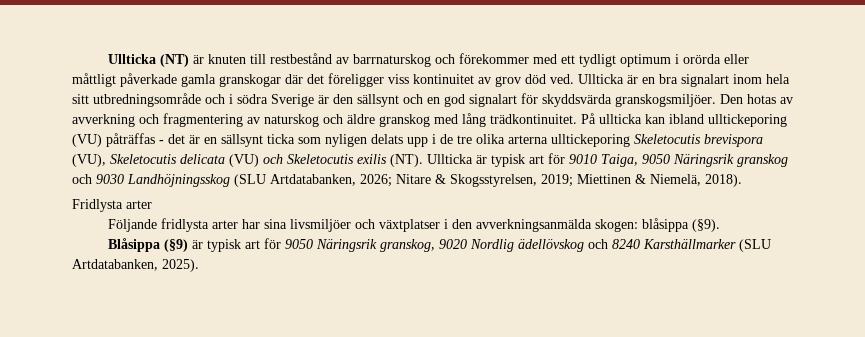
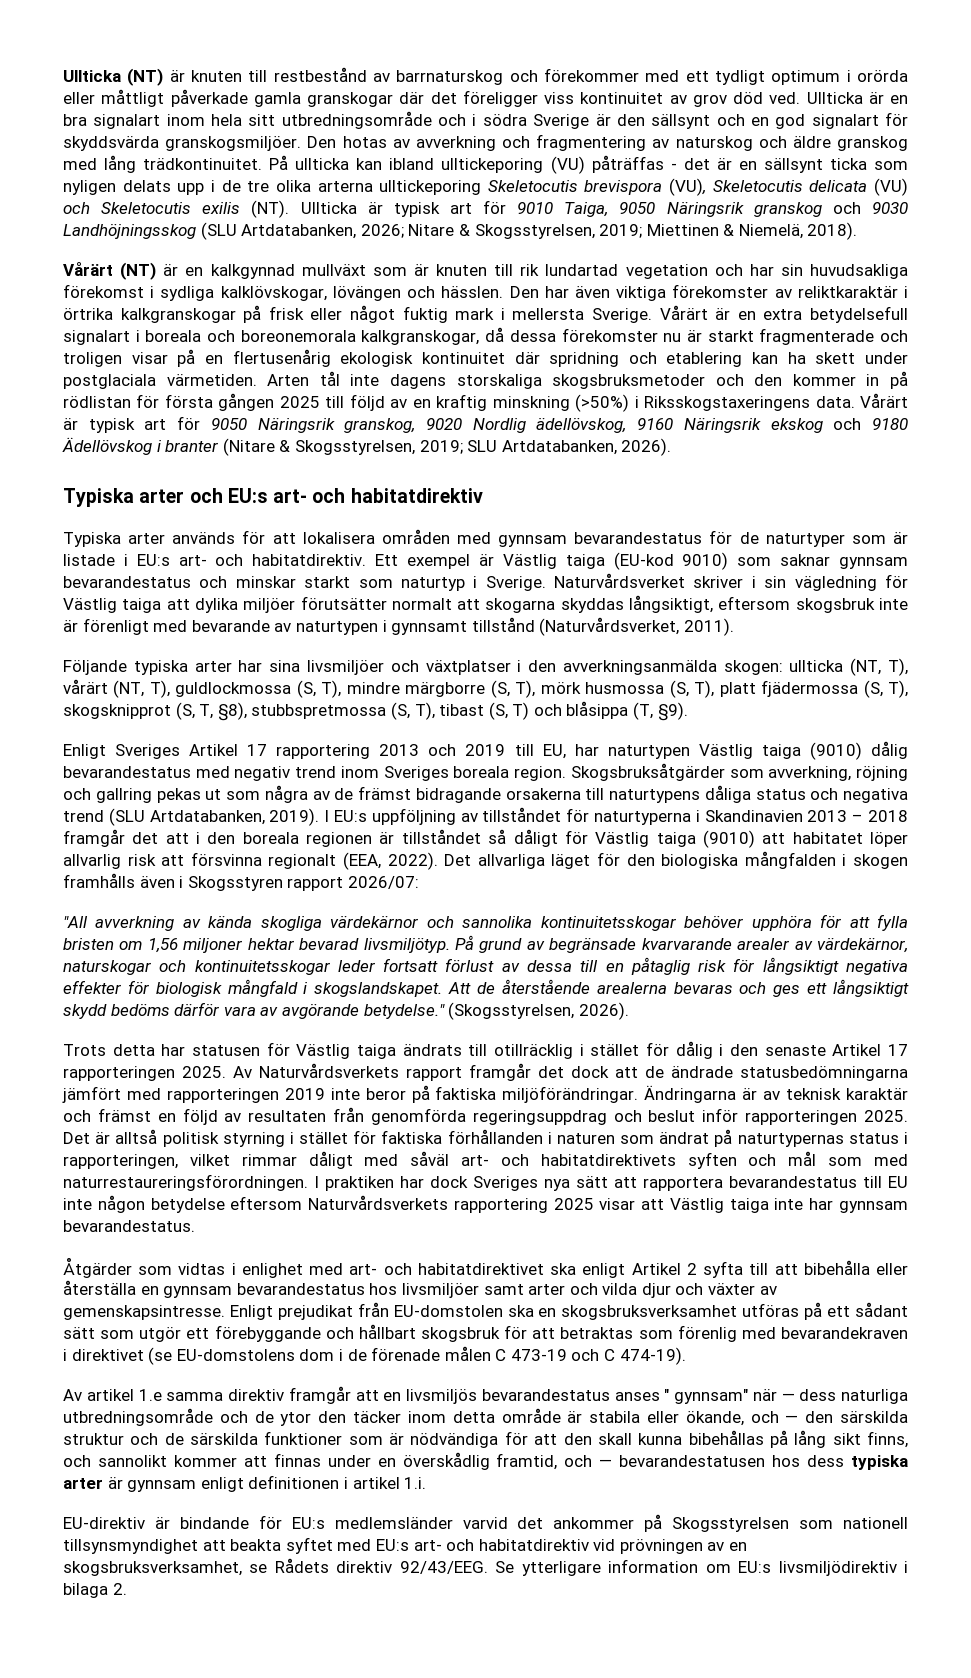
- Fridlysta arter
+ Vårärt (NT) är en kalkgynnad mullväxt som är knuten till rik lundartad vegetation och har sin huvudsakliga förekomst i sydliga kalklövskogar, lövängen och hässlen. Den har även viktiga förekomster av reliktkaraktär i örtrika kalkgranskogar på frisk eller något fuktig mark i mellersta Sverige. Vårärt är en extra betydelsefull signalart i boreala och boreonemorala kalkgranskogar, då dessa förekomster nu är starkt fragmenterade och troligen visar på en flertusenårig ekologisk kontinuitet där spridning och etablering kan ha skett under postglaciala värmetiden. Arten tål inte dagens storskaliga skogsbruksmetoder och den kommer in på rödlistan för första gången 2025 till följd av en kraftig minskning (>50%) i Riksskogstaxeringens data. Vårärt är typisk art för 9050 Näringsrik granskog, 9020 Nordlig ädellövskog, 9160 Näringsrik ekskog och 9180 Ädellövskog i branter (Nitare & Skogsstyrelsen, 2019; SLU Artdatabanken, 2026).
+ Typiska arter och EU:s art- och habitatdirektiv
+ Typiska arter används för att lokalisera områden med gynnsam bevarandestatus för de naturtyper som är listade i EU:s art- och habitatdirektiv. Ett exempel är Västlig taiga (EU-kod 9010) som saknar gynnsam bevarandestatus och minskar starkt som naturtyp i Sverige. Naturvårdsverket skriver i sin vägledning för Västlig taiga att dylika miljöer förutsätter normalt att skogarna skyddas långsiktigt, eftersom skogsbruk inte är förenligt med bevarande av naturtypen i gynnsamt tillstånd (Naturvårdsverket, 2011).
- Följande fridlysta arter har sina livsmiljöer och växtplatser i den avverkningsanmälda skogen: blåsippa (§9).
- Blåsippa (§9) är typisk art för 9050 Näringsrik granskog, 9020 Nordlig ädellövskog och 8240 Karsthällmarker (SLU Artdatabanken, 2025).
+ Följande typiska arter har sina livsmiljöer och växtplatser i den avverkningsanmälda skogen: ullticka (NT, T), vårärt (NT, T), guldlockmossa (S, T), mindre märgborre (S, T), mörk husmossa (S, T), platt fjädermossa (S, T), skogsknipprot (S, T, §8), stubbspretmossa (S, T), tibast (S, T) och blåsippa (T, §9).
+ Enligt Sveriges Artikel 17 rapportering 2013 och 2019 till EU, har naturtypen Västlig taiga (9010) dålig bevarandestatus med negativ trend inom Sveriges boreala region. Skogsbruksåtgärder som avverkning, röjning och gallring pekas ut som några av de främst bidragande orsakerna till naturtypens dåliga status och negativa trend (SLU Artdatabanken, 2019). I EU:s uppföljning av tillståndet för naturtyperna i Skandinavien 2013 – 2018 framgår det att i den boreala regionen är tillståndet så dåligt för Västlig taiga (9010) att habitatet löper allvarlig risk att försvinna regionalt (EEA, 2022). Det allvarliga läget för den biologiska mångfalden i skogen framhålls även i Skogsstyren rapport 2026/07:
+ "All avverkning av kända skogliga värdekärnor och sannolika kontinuitetsskogar behöver upphöra för att fylla bristen om 1,56 miljoner hektar bevarad livsmiljötyp. På grund av begränsade kvarvarande arealer av värdekärnor, naturskogar och kontinuitetsskogar leder fortsatt förlust av dessa till en påtaglig risk för långsiktigt negativa effekter för biologisk mångfald i skogslandskapet. Att de återstående arealerna bevaras och ges ett långsiktigt skydd bedöms därför vara av avgörande betydelse." (Skogsstyrelsen, 2026).
+ Trots detta har statusen för Västlig taiga ändrats till otillräcklig i stället för dålig i den senaste Artikel 17 rapporteringen 2025. Av Naturvårdsverkets rapport framgår det dock att de ändrade statusbedömningarna jämfört med rapporteringen 2019 inte beror på faktiska miljöförändringar. Ändringarna är av teknisk karaktär och främst en följd av resultaten från genomförda regeringsuppdrag och beslut inför rapporteringen 2025. Det är alltså politisk styrning i stället för faktiska förhållanden i naturen som ändrat på naturtypernas status i rapporteringen, vilket rimmar dåligt med såväl art- och habitatdirektivets syften och mål som med naturrestaureringsförordningen. I praktiken har dock Sveriges nya sätt att rapportera bevarandestatus till EU inte någon betydelse eftersom Naturvårdsverkets rapportering 2025 visar att Västlig taiga inte har gynnsam bevarandestatus.
+ Åtgärder som vidtas i enlighet med art- och habitatdirektivet ska enligt Artikel 2 syfta till att bibehålla eller återställa en gynnsam bevarandestatus hos livsmiljöer samt arter och vilda djur och växter av gemenskapsintresse. Enligt prejudikat från EU-domstolen ska en skogsbruksverksamhet utföras på ett sådant sätt som utgör ett förebyggande och hållbart skogsbruk för att betraktas som förenlig med bevarandekraven i direktivet (se EU-domstolens dom i de förenade målen C 473-19 och C 474-19).
+ Av artikel 1.e samma direktiv framgår att en livsmiljös bevarandestatus anses " gynnsam" när — dess naturliga utbredningsområde och de ytor den täcker inom detta område är stabila eller ökande, och — den särskilda struktur och de särskilda funktioner som är nödvändiga för att den skall kunna bibehållas på lång sikt finns, och sannolikt kommer att finnas under en överskådlig framtid, och — bevarandestatusen hos dess typiska arter är gynnsam enligt definitionen i artikel 1.i.
+ EU-direktiv är bindande för EU:s medlemsländer varvid det ankommer på Skogsstyrelsen som nationell tillsynsmyndighet att beakta syftet med EU:s art- och habitatdirektiv vid prövningen av en skogsbruksverksamhet, se Rådets direktiv 92/43/EEG. Se ytterligare information om EU:s livsmiljödirektiv i bilaga 2.

